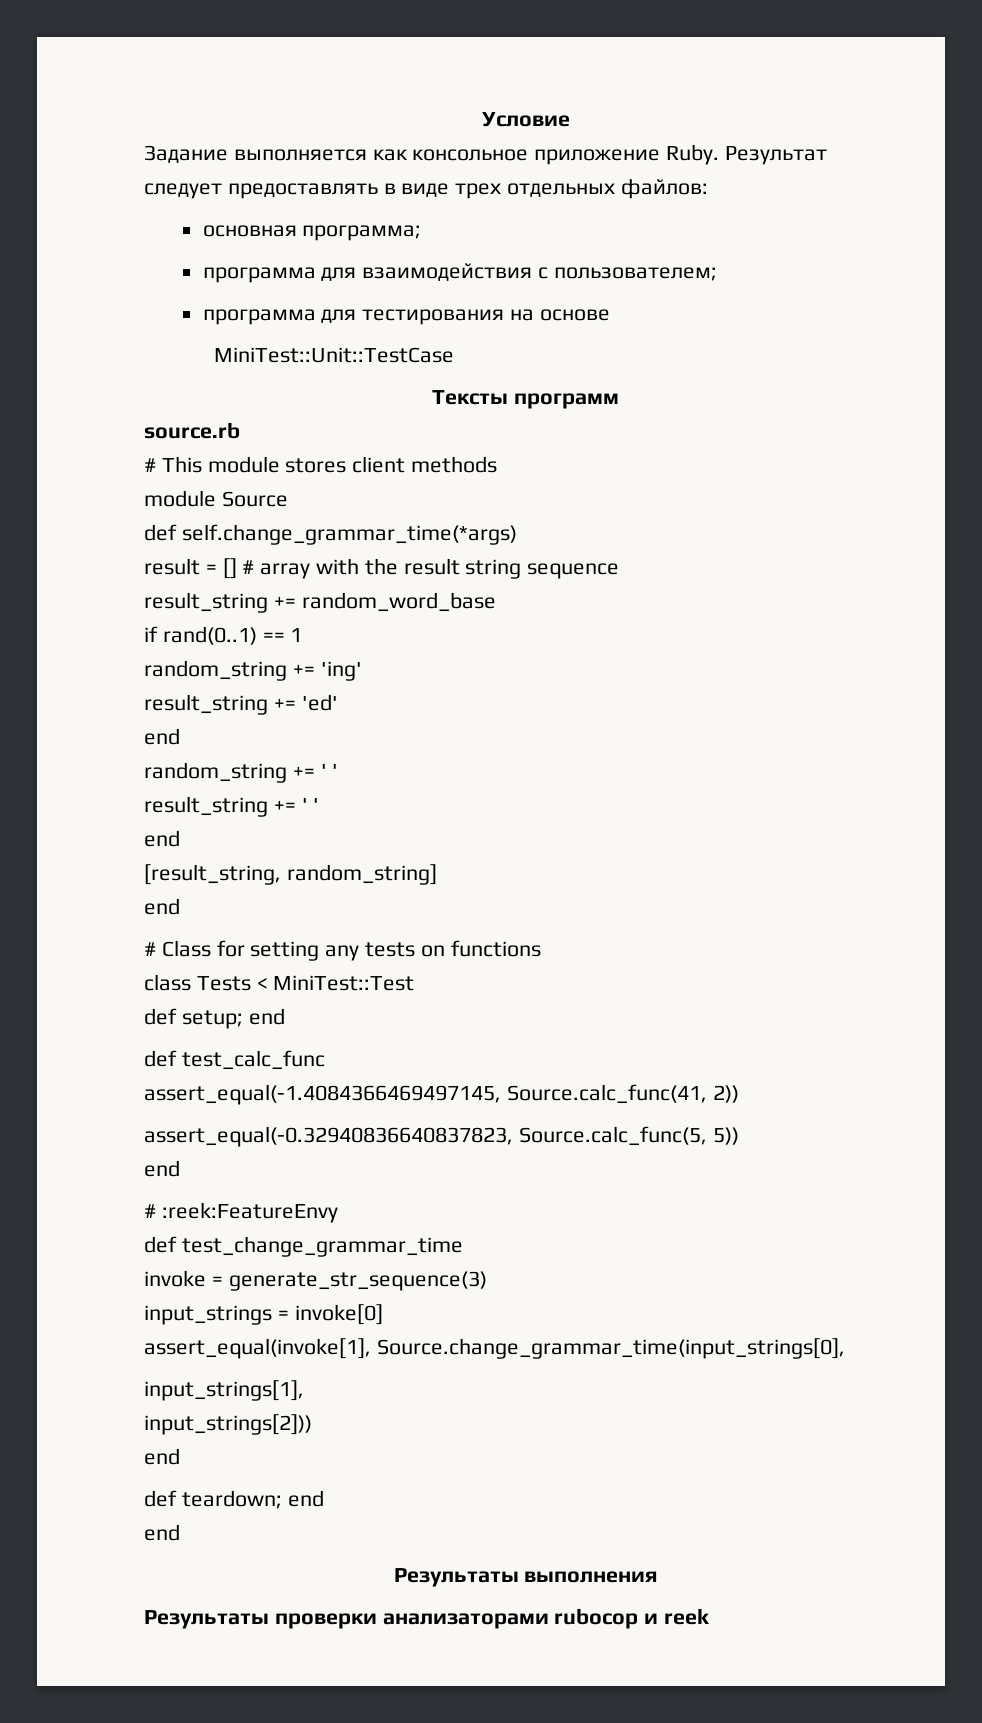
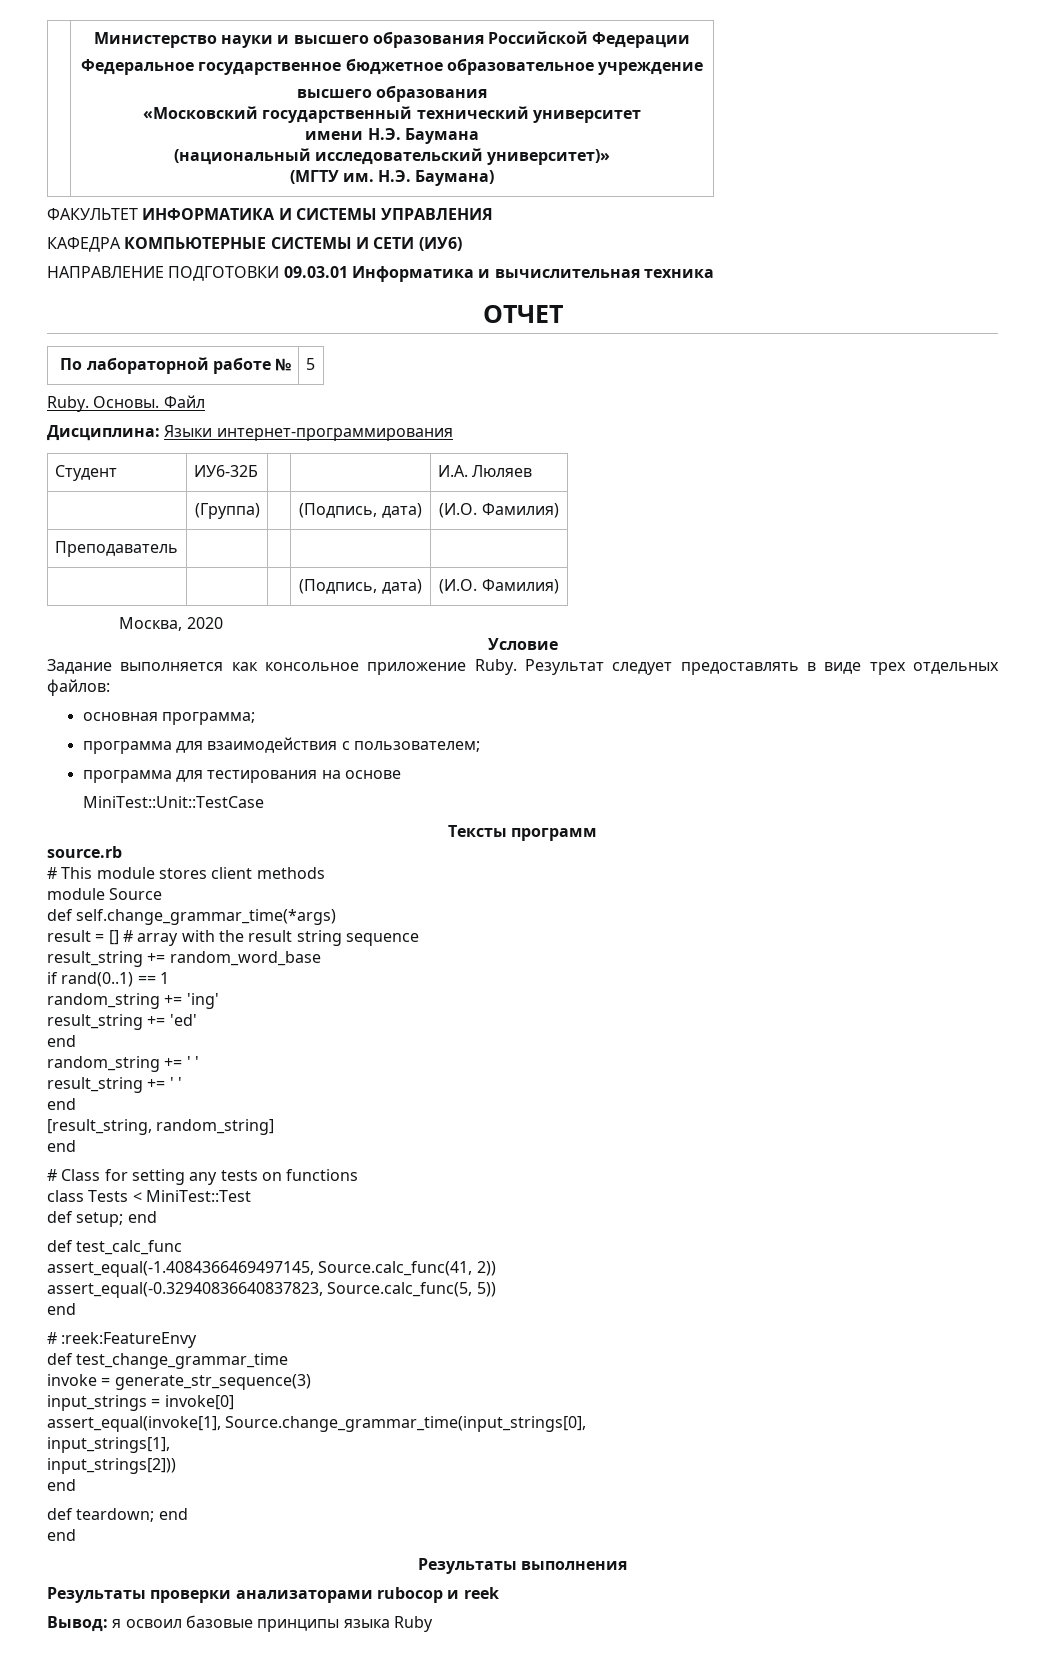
+ | Министерство науки и высшего образования Российской Федерации
+ Федеральное государственное бюджетное образовательное учреждение
+ высшего образования
+ «Московский государственный технический университет
+ имени Н.Э. Баумана
+ (национальный исследовательский университет)»
+ (МГТУ им. Н.Э. Баумана)
+ ФАКУЛЬТЕТ ИНФОРМАТИКА И СИСТЕМЫ УПРАВЛЕНИЯ
+ КАФЕДРА КОМПЬЮТЕРНЫЕ СИСТЕМЫ И СЕТИ (ИУ6)
+ НАПРАВЛЕНИЕ ПОДГОТОВКИ 09.03.01 Информатика и вычислительная техника
+ ОТЧЕТ
+ По лабораторной работе № | 5
+ Ruby. Основы. Файл
+ Дисциплина: Языки интернет-программирования
+ Студент | ИУ6-32Б | | | И.А. Люляев
+ | (Группа) | | (Подпись, дата) | (И.О. Фамилия)
+ Преподаватель | | | |
+ | | | (Подпись, дата) | (И.О. Фамилия)
+ Москва, 2020
+ Вывод: я освоил базовые принципы языка Ruby

